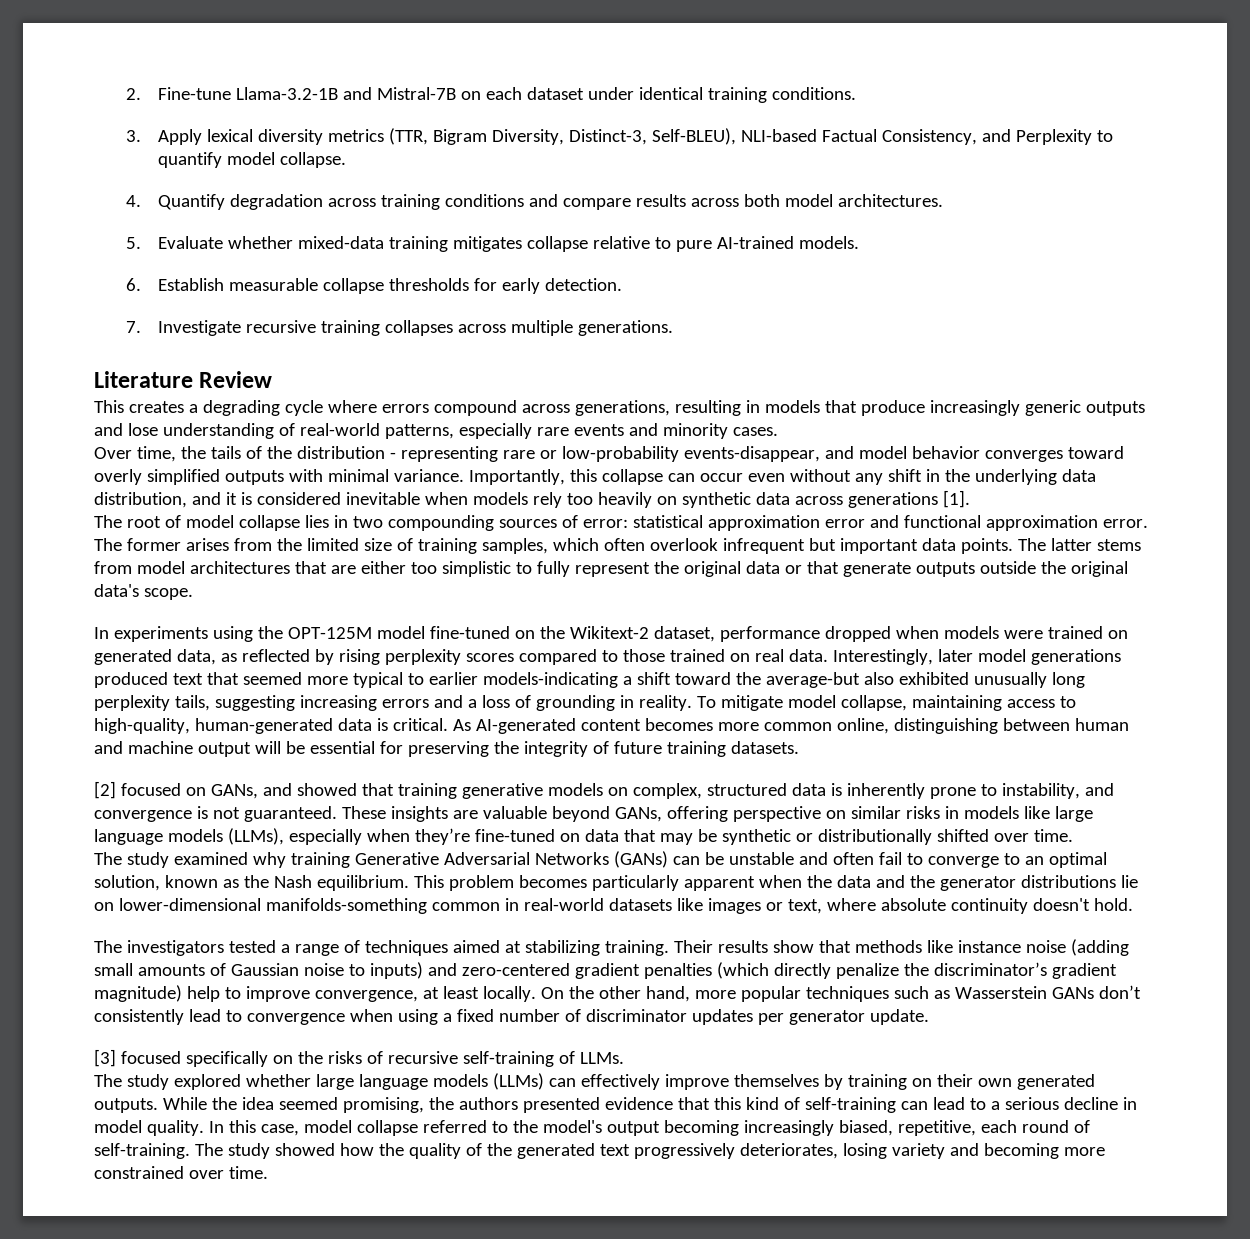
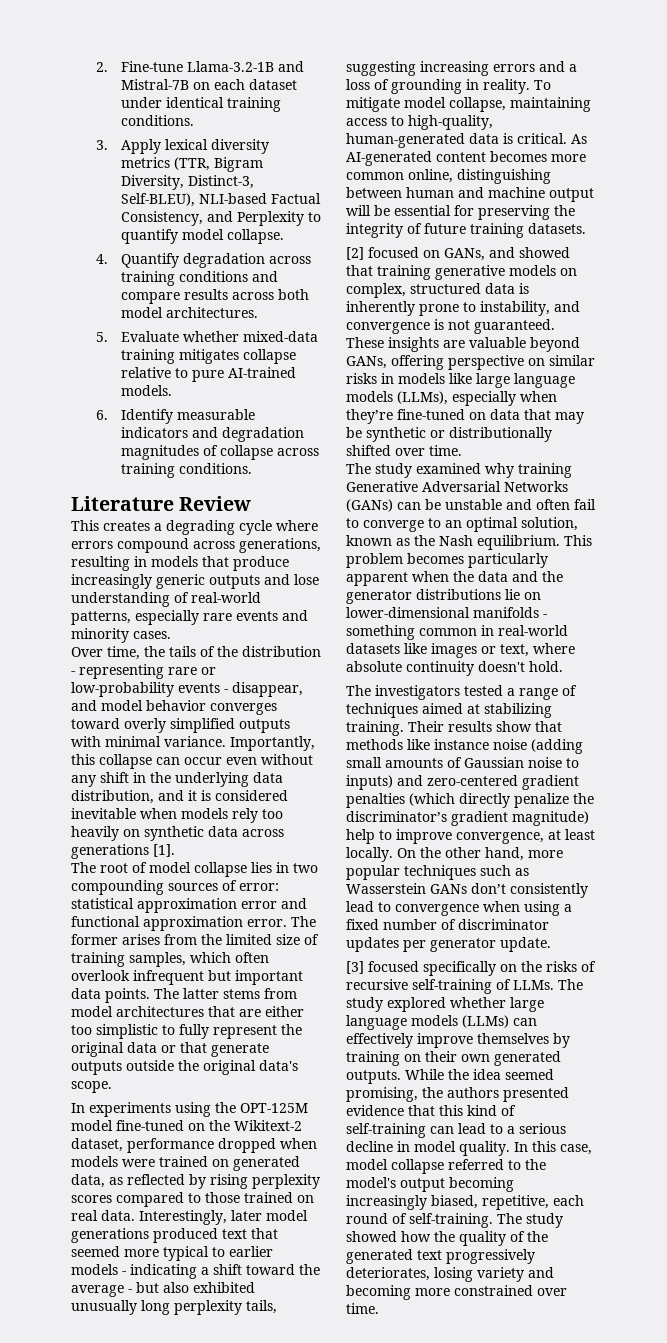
- 6. Establish measurable collapse thresholds for early detection.
- 7. Investigate recursive training collapses across multiple generations.
+ 6. Identify measurable indicators and degradation magnitudes of collapse across training conditions.
- Over time, the tails of the distribution - representing rare or low-probability events-disappear, and model behavior converges toward overly simplified outputs with minimal variance.
+ Over time, the tails of the distribution - representing rare or low-probability events - disappear, and model behavior converges toward overly simplified outputs with minimal variance.
- Interestingly, later model generations produced text that seemed more typical to earlier models-indicating a shift toward the average-but also exhibited unusually long perplexity tails, suggesting increasing errors and a loss of grounding in reality.
+ Interestingly, later model generations produced text that seemed more typical to earlier models - indicating a shift toward the average - but also exhibited unusually long perplexity tails, suggesting increasing errors and a loss of grounding in reality.
- This problem becomes particularly apparent when the data and the generator distributions lie on lower-dimensional manifolds-something common in real-world datasets like images or text, where absolute continuity doesn't hold.
+ This problem becomes particularly apparent when the data and the generator distributions lie on lower-dimensional manifolds - something common in real-world datasets like images or text, where absolute continuity doesn't hold.
- [3] focused specifically on the risks of recursive self-training of LLMs.
- The study explored whether large language models (LLMs) can effectively improve themselves by training on their own generated outputs.
+ [3] focused specifically on the risks of recursive self-training of LLMs. The study explored whether large language models (LLMs) can effectively improve themselves by training on their own generated outputs.

